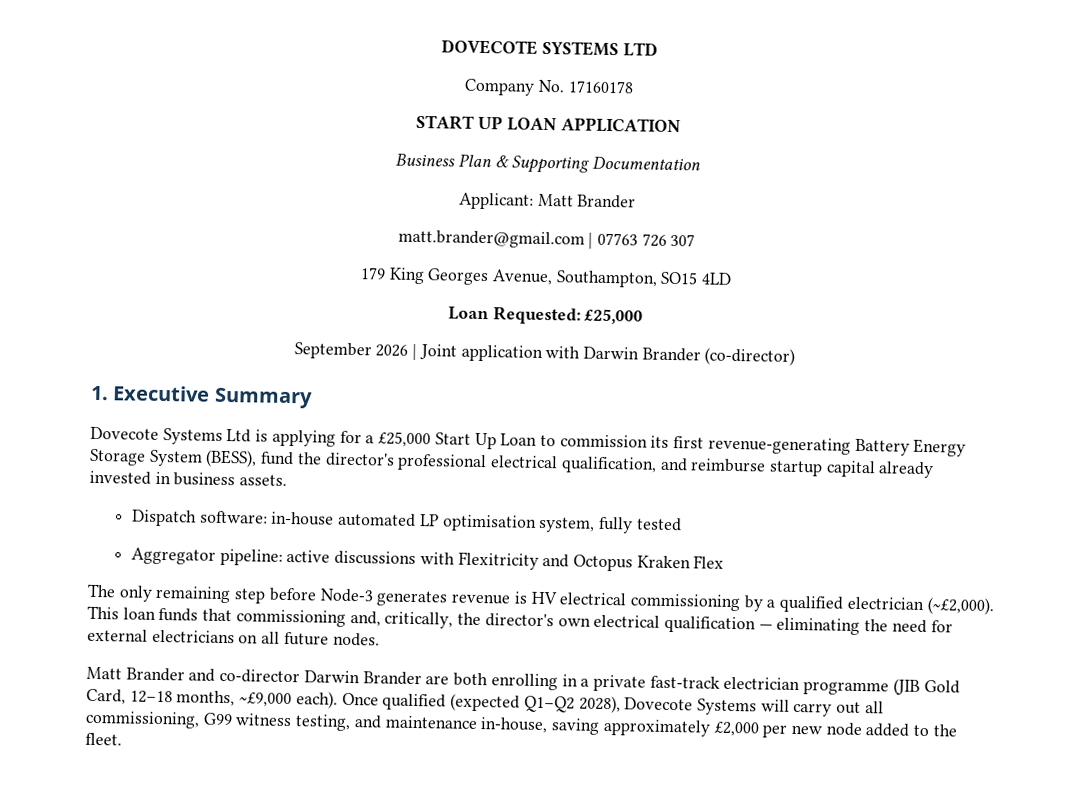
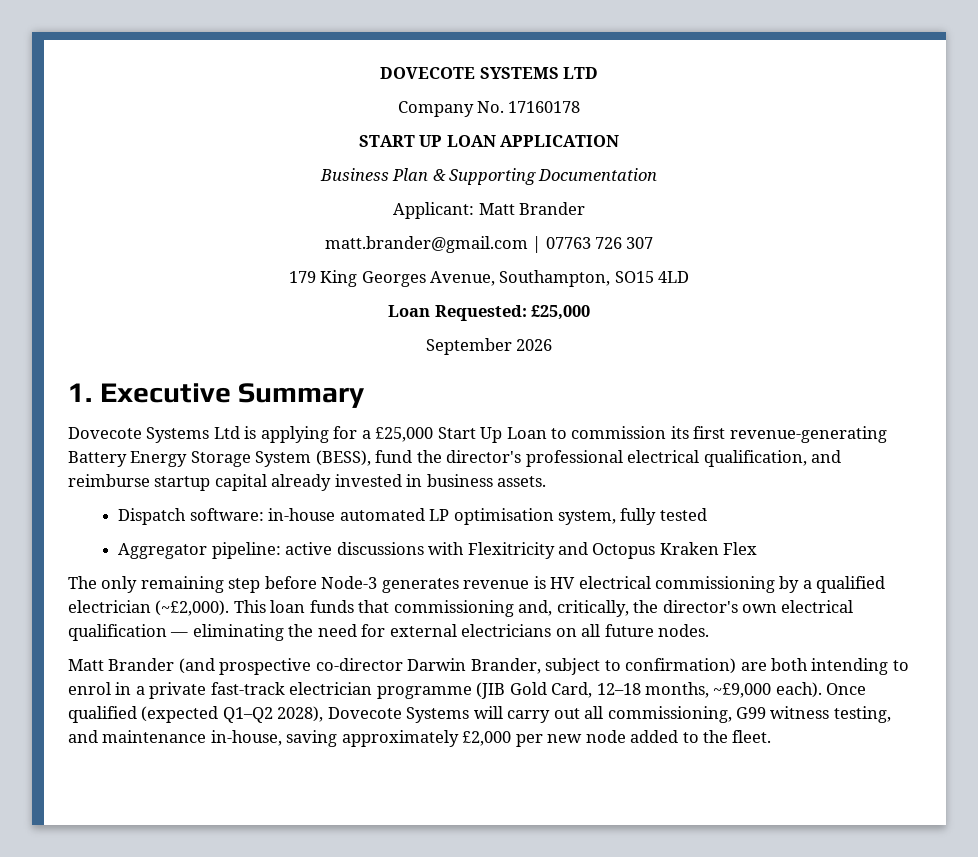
- September 2026 | Joint application with Darwin Brander (co-director)
+ September 2026
- Matt Brander and co-director Darwin Brander are both enrolling in a private fast-track electrician programme (JIB Gold Card, 12–18 months, ~£9,000 each).
+ Matt Brander (and prospective co-director Darwin Brander, subject to confirmation) are both intending to enrol in a private fast-track electrician programme (JIB Gold Card, 12–18 months, ~£9,000 each).

